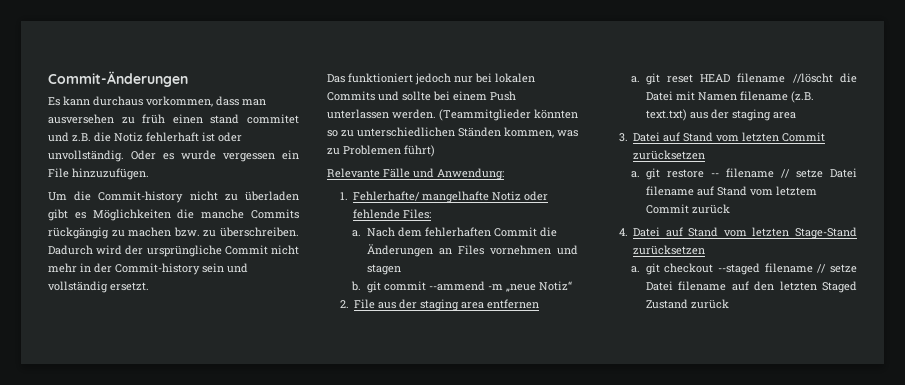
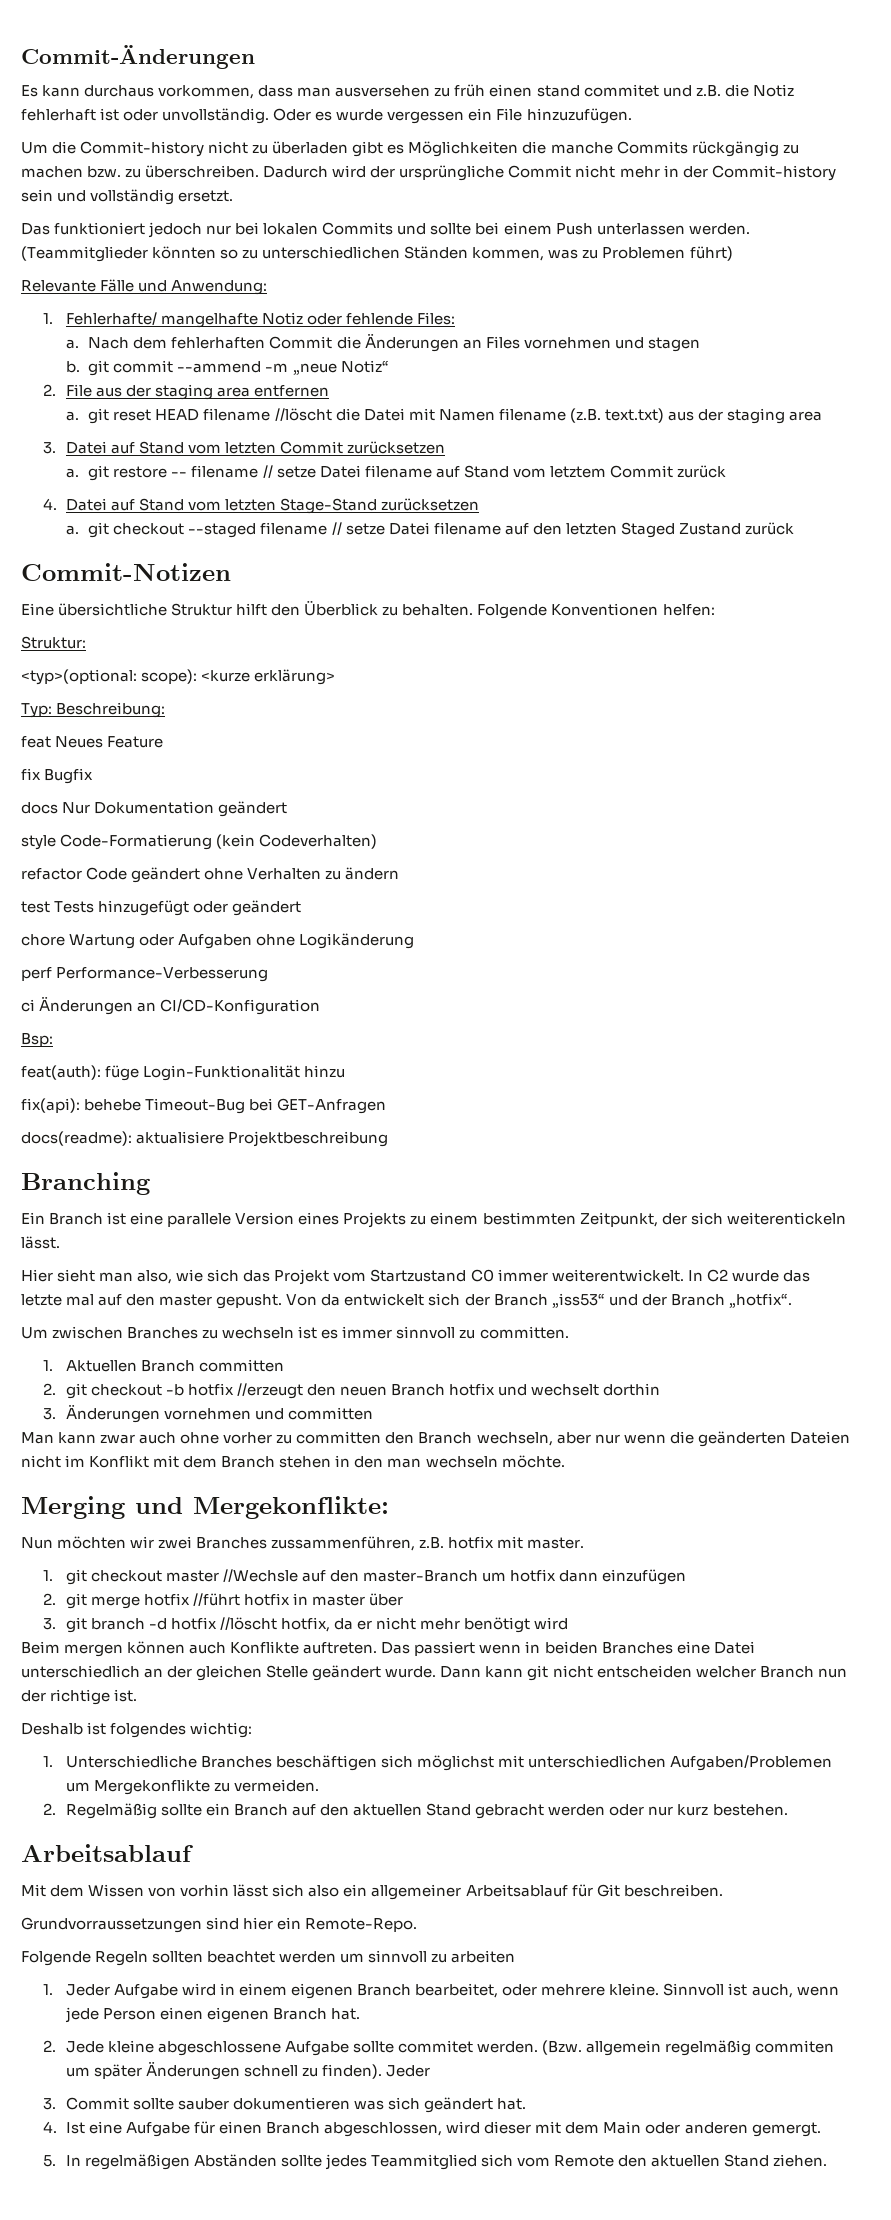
+ Commit-Notizen
+ Eine übersichtliche Struktur hilft den Überblick zu behalten. Folgende Konventionen helfen:
+ Struktur:
+ <typ>(optional: scope): <kurze erklärung>
+ Typ: Beschreibung:
+ feat Neues Feature
+ fix Bugfix
+ docs Nur Dokumentation geändert
+ style Code-Formatierung (kein Codeverhalten)
+ refactor Code geändert ohne Verhalten zu ändern
+ test Tests hinzugefügt oder geändert
+ chore Wartung oder Aufgaben ohne Logikänderung
+ perf Performance-Verbesserung
+ ci Änderungen an CI/CD-Konfiguration
+ Bsp:
+ feat(auth): füge Login-Funktionalität hinzu
+ fix(api): behebe Timeout-Bug bei GET-Anfragen
+ docs(readme): aktualisiere Projektbeschreibung
+ Branching
+ Ein Branch ist eine parallele Version eines Projekts zu einem bestimmten Zeitpunkt, der sich weiterentickeln lässt.
+ Hier sieht man also, wie sich das Projekt vom Startzustand C0 immer weiterentwickelt. In C2 wurde das letzte mal auf den master gepusht. Von da entwickelt sich der Branch „iss53“ und der Branch „hotfix“.
+ Um zwischen Branches zu wechseln ist es immer sinnvoll zu committen.
+ 1. Aktuellen Branch committen
+ 2. git checkout -b hotfix //erzeugt den neuen Branch hotfix und wechselt dorthin
+ 3. Änderungen vornehmen und committen
+ Man kann zwar auch ohne vorher zu committen den Branch wechseln, aber nur wenn die geänderten Dateien nicht im Konflikt mit dem Branch stehen in den man wechseln möchte.
+ Merging und Mergekonflikte:
+ Nun möchten wir zwei Branches zussammenführen, z.B. hotfix mit master.
+ 1. git checkout master //Wechsle auf den master-Branch um hotfix dann einzufügen
+ 2. git merge hotfix //führt hotfix in master über
+ 3. git branch -d hotfix //löscht hotfix, da er nicht mehr benötigt wird
+ Beim mergen können auch Konflikte auftreten. Das passiert wenn in beiden Branches eine Datei unterschiedlich an der gleichen Stelle geändert wurde. Dann kann git nicht entscheiden welcher Branch nun der richtige ist.
+ Deshalb ist folgendes wichtig:
+ 1. Unterschiedliche Branches beschäftigen sich möglichst mit unterschiedlichen Aufgaben/Problemen um Mergekonflikte zu vermeiden.
+ 2. Regelmäßig sollte ein Branch auf den aktuellen Stand gebracht werden oder nur kurz bestehen.
+ Arbeitsablauf
+ Mit dem Wissen von vorhin lässt sich also ein allgemeiner Arbeitsablauf für Git beschreiben.
+ Grundvorraussetzungen sind hier ein Remote-Repo.
+ Folgende Regeln sollten beachtet werden um sinnvoll zu arbeiten
+ 1. Jeder Aufgabe wird in einem eigenen Branch bearbeitet, oder mehrere kleine. Sinnvoll ist auch, wenn jede Person einen eigenen Branch hat.
+ 2. Jede kleine abgeschlossene Aufgabe sollte commitet werden. (Bzw. allgemein regelmäßig commiten um später Änderungen schnell zu finden). Jeder
+ 3. Commit sollte sauber dokumentieren was sich geändert hat.
+ 4. Ist eine Aufgabe für einen Branch abgeschlossen, wird dieser mit dem Main oder anderen gemergt.
+ 5. In regelmäßigen Abständen sollte jedes Teammitglied sich vom Remote den aktuellen Stand ziehen.

